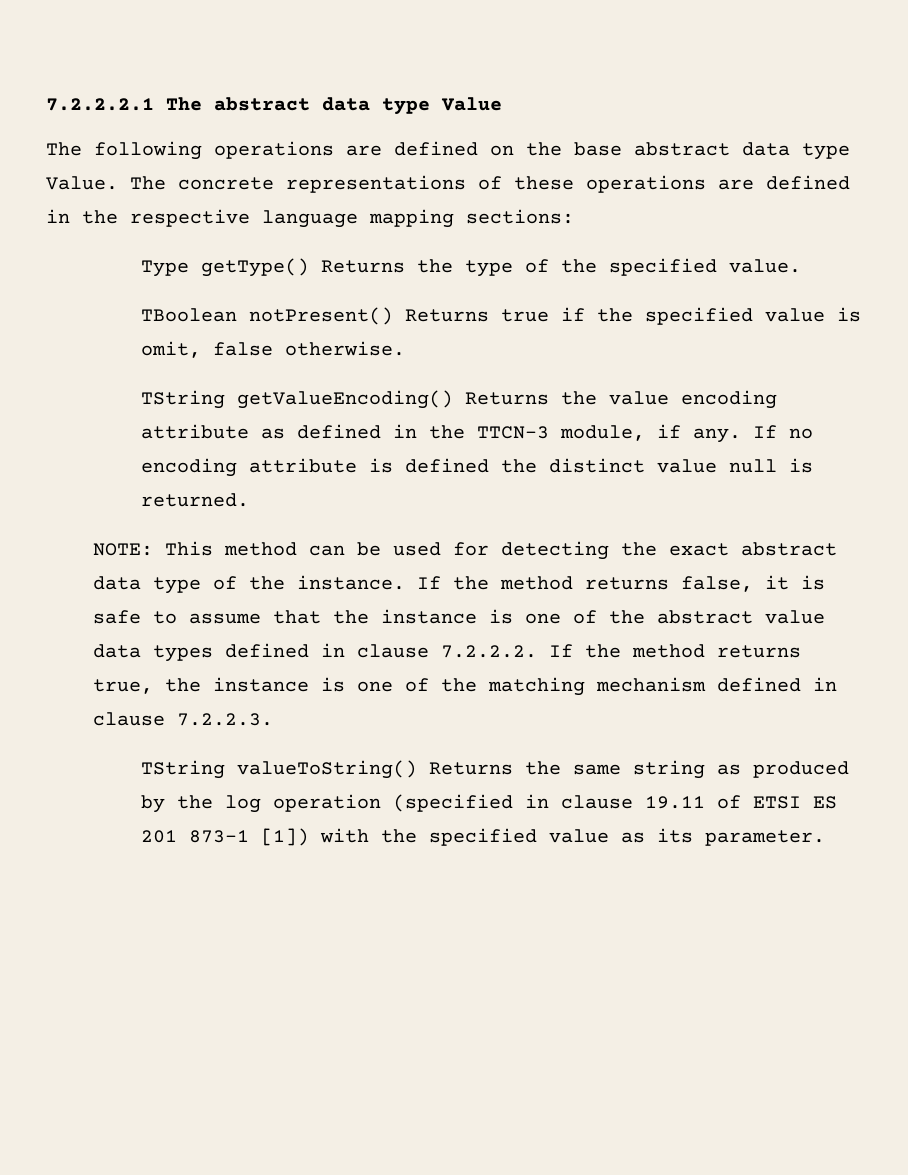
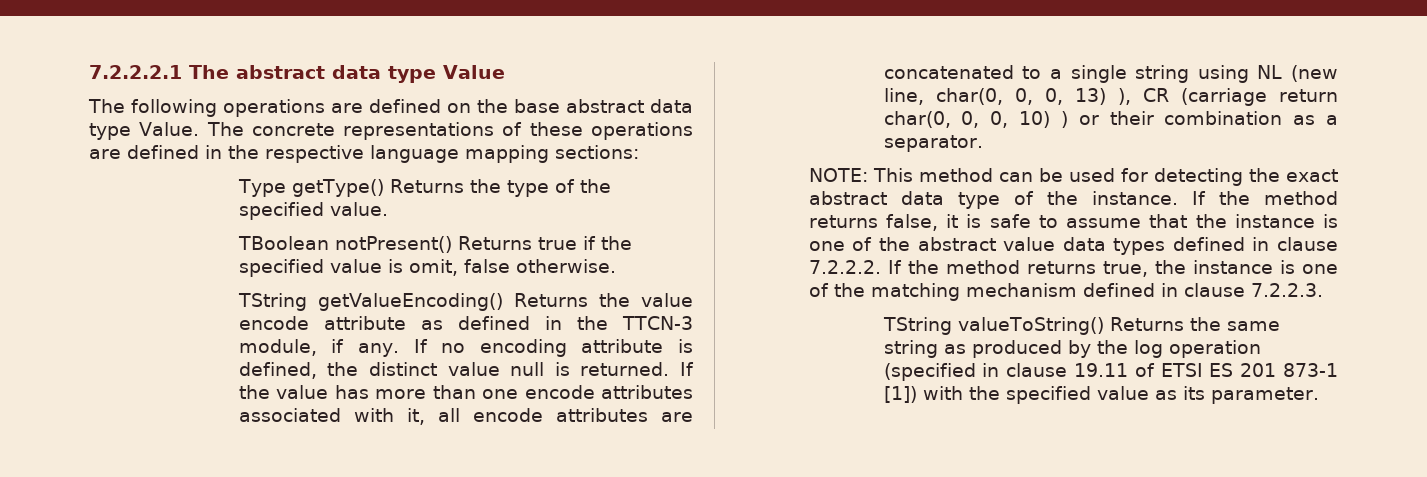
- TString getValueEncoding() Returns the value encoding attribute as defined in the TTCN-3 module, if any.
+ TString getValueEncoding() Returns the value encode attribute as defined in the TTCN-3 module, if any.
- If no encoding attribute is defined the distinct value null is returned.
+ If no encoding attribute is defined, the distinct value null is returned. If the value has more than one encode attributes associated with it, all encode attributes are concatenated to a single string using NL (new line, char(0, 0, 0, 13) ), CR (carriage return char(0, 0, 0, 10) ) or their combination as a separator.

